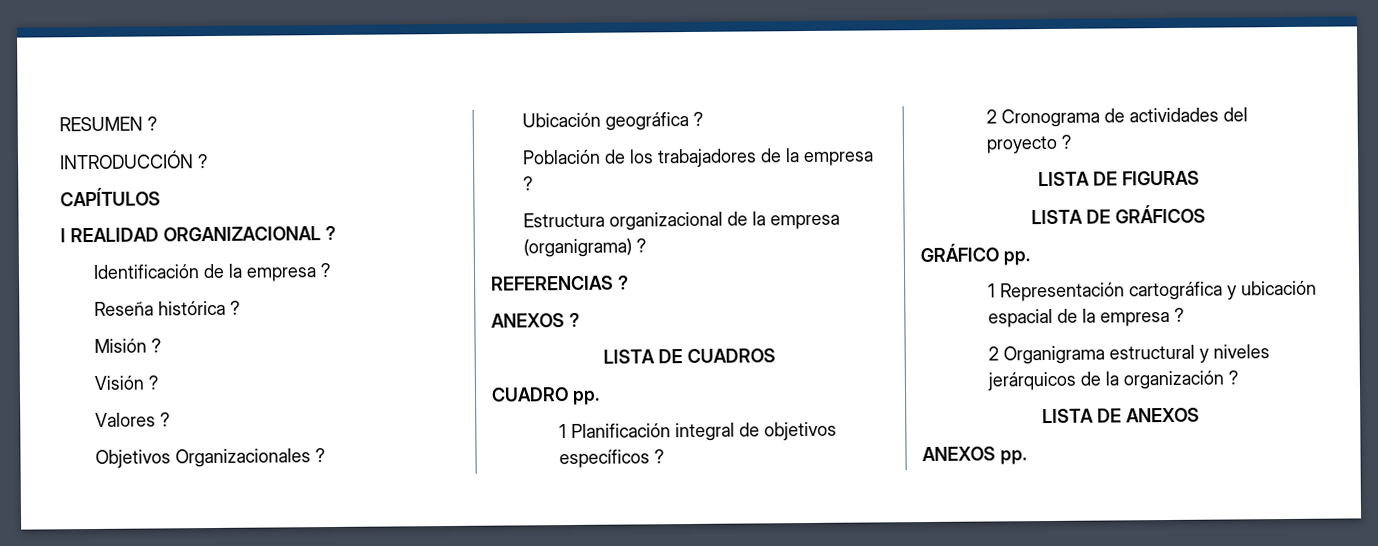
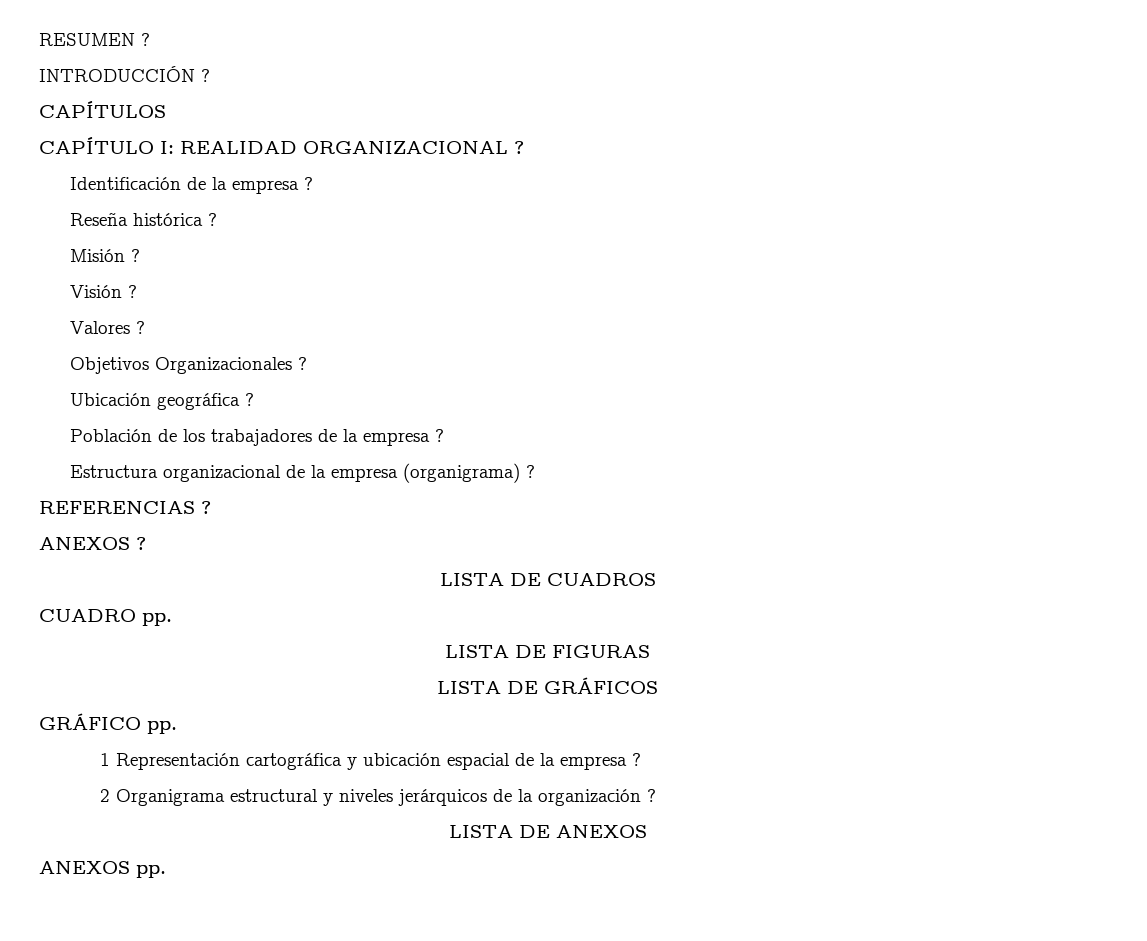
- I REALIDAD ORGANIZACIONAL ?
+ CAPÍTULO I: REALIDAD ORGANIZACIONAL ?
- 1 Planificación integral de objetivos específicos ?
- 2 Cronograma de actividades del proyecto ?

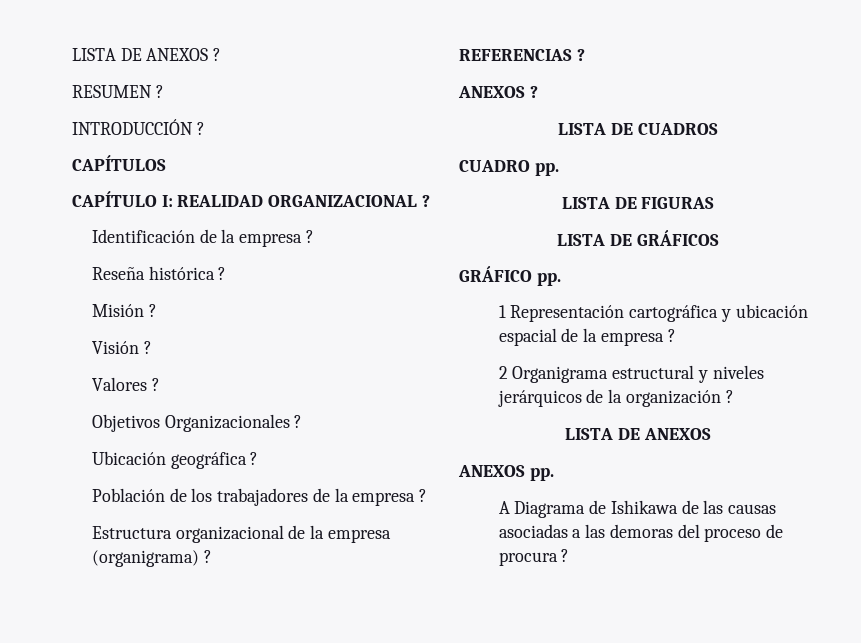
+ LISTA DE ANEXOS ?
+ A Diagrama de Ishikawa de las causas asociadas a las demoras del proceso de procura ?

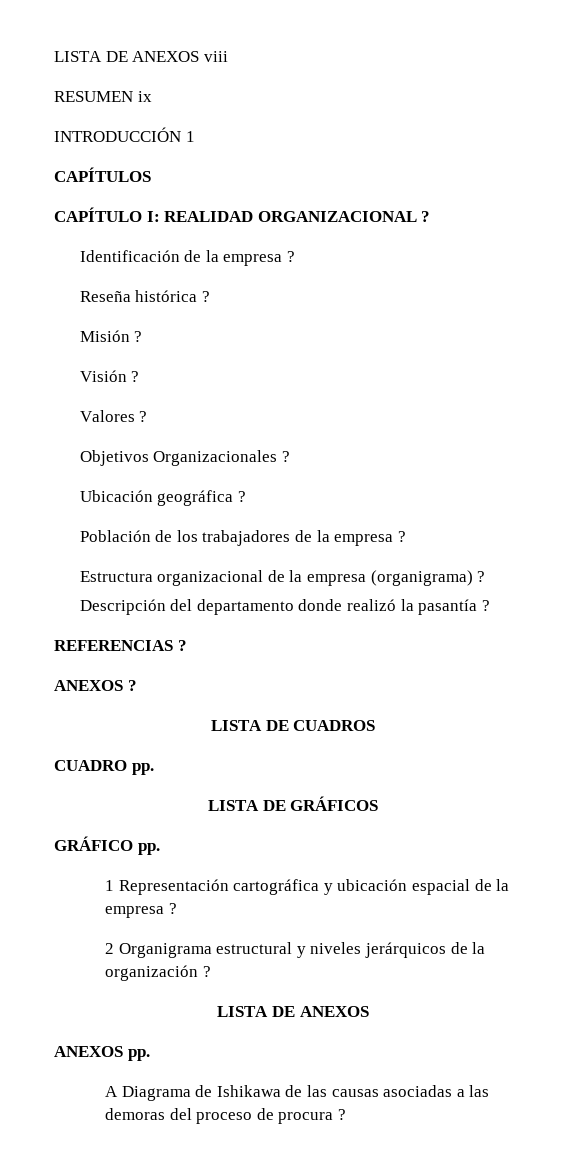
- LISTA DE ANEXOS ?
+ LISTA DE ANEXOS viii
- RESUMEN ?
+ RESUMEN ix
- INTRODUCCIÓN ?
+ INTRODUCCIÓN 1
+ Descripción del departamento donde realizó la pasantía ?
- LISTA DE FIGURAS

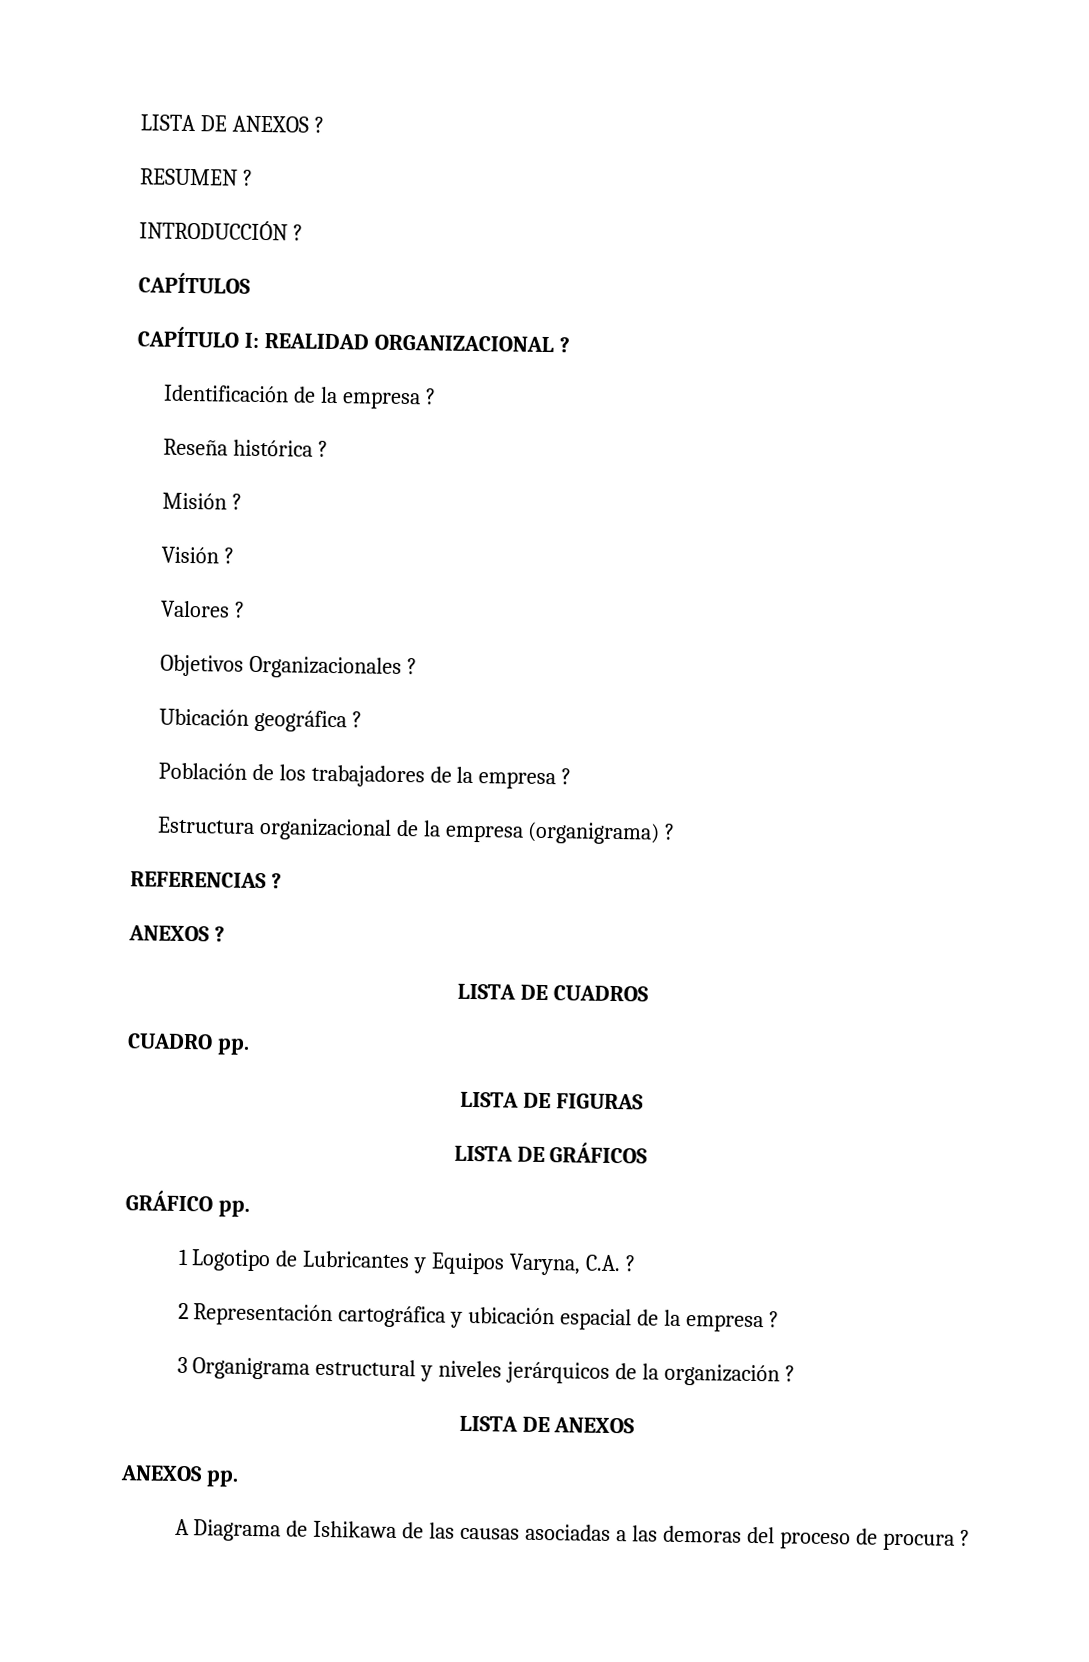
- LISTA DE ANEXOS viii
+ LISTA DE ANEXOS ?
- RESUMEN ix
+ RESUMEN ?
- INTRODUCCIÓN 1
+ INTRODUCCIÓN ?
- Descripción del departamento donde realizó la pasantía ?
+ LISTA DE FIGURAS
- 1 Representación cartográfica y ubicación espacial de la empresa ?
+ 1 Logotipo de Lubricantes y Equipos Varyna, C.A. ?
+ 2 Representación cartográfica y ubicación espacial de la empresa ?
- 2 Organigrama estructural y niveles jerárquicos de la organización ?
+ 3 Organigrama estructural y niveles jerárquicos de la organización ?

